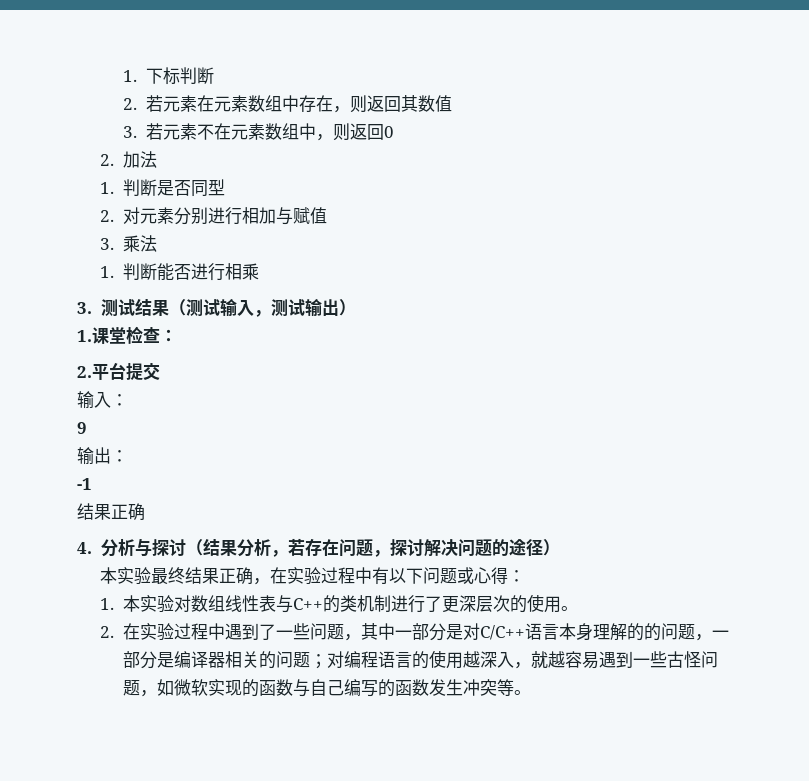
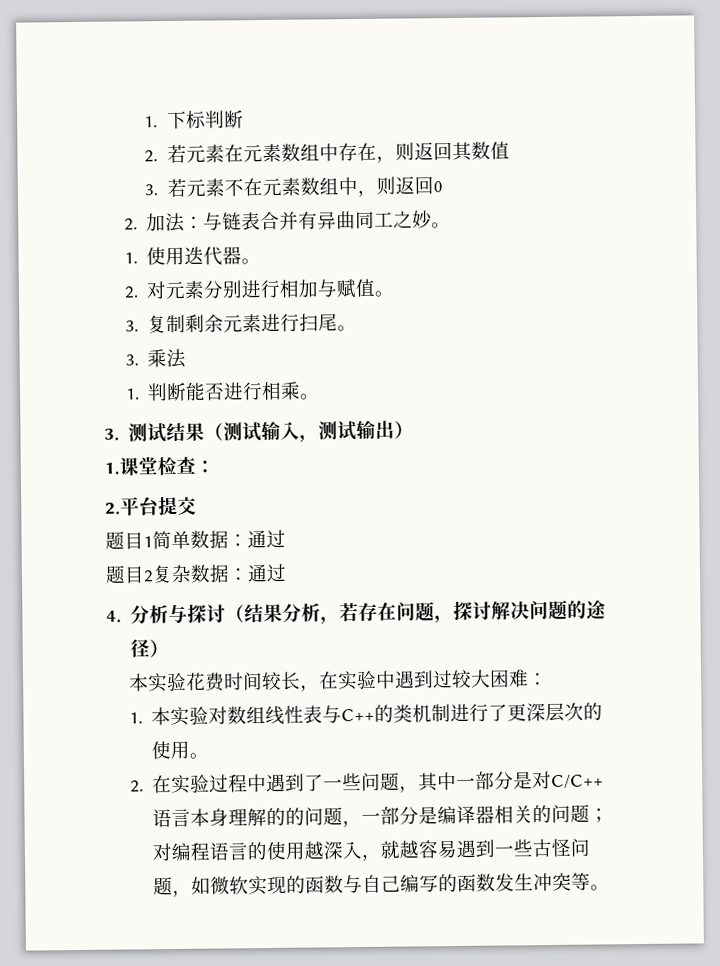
- 2.加法
- 1.判断是否同型
+ 2.加法：与链表合并有异曲同工之妙。
+ 1.使用迭代器。
- 2.对元素分别进行相加与赋值
+ 2.对元素分别进行相加与赋值。
+ 3.复制剩余元素进行扫尾。
- 1.判断能否进行相乘
+ 1.判断能否进行相乘。
- 输入：
- 9
- 输出：
- -1
- 结果正确
+ 题目1简单数据：通过
+ 题目2复杂数据：通过
- 本实验最终结果正确，在实验过程中有以下问题或心得：
+ 本实验花费时间较长，在实验中遇到过较大困难：

